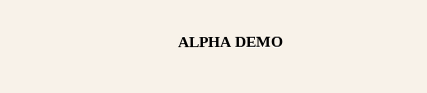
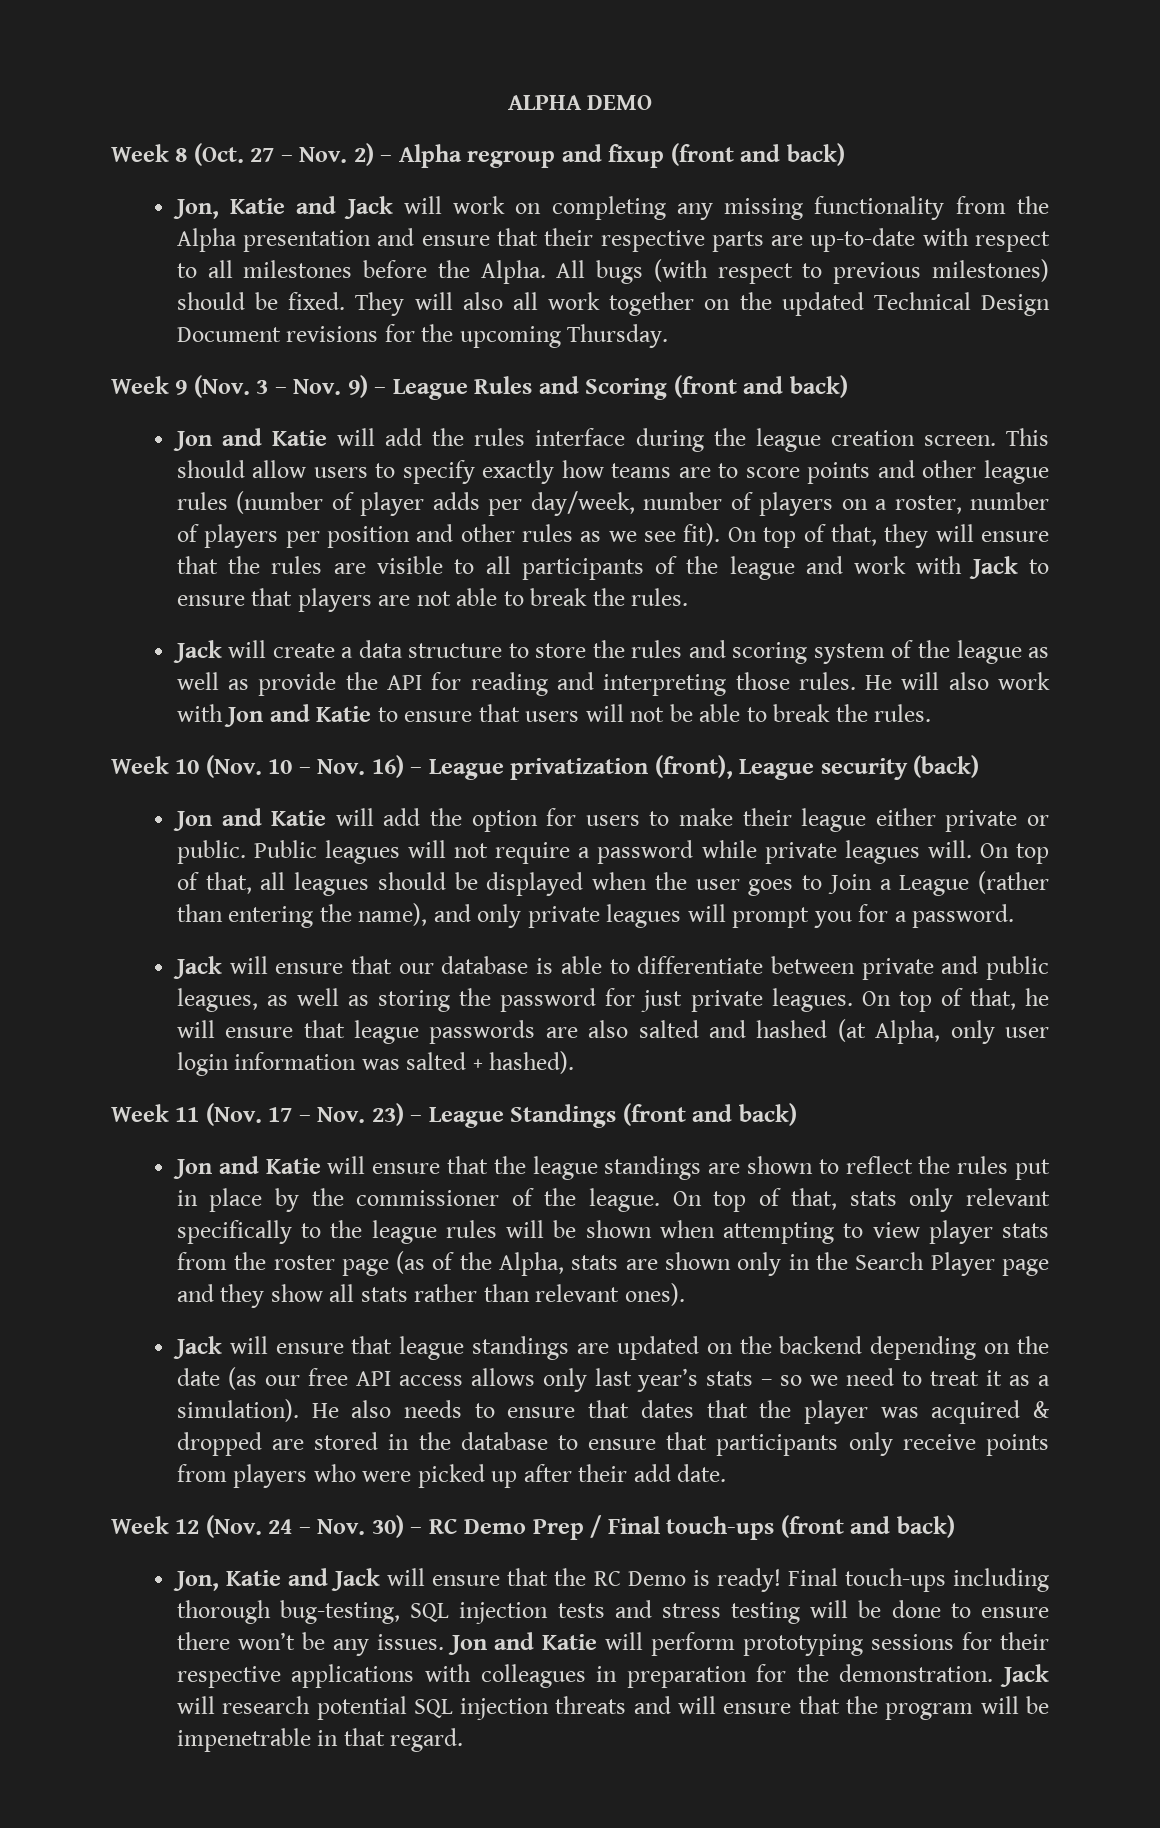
+ Week 8 (Oct. 27 – Nov. 2) – Alpha regroup and fixup (front and back)
+ Jon, Katie and Jack will work on completing any missing functionality from the Alpha presentation and ensure that their respective parts are up-to-date with respect to all milestones before the Alpha. All bugs (with respect to previous milestones) should be fixed. They will also all work together on the updated Technical Design Document revisions for the upcoming Thursday.
+ Week 9 (Nov. 3 – Nov. 9) – League Rules and Scoring (front and back)
+ Jon and Katie will add the rules interface during the league creation screen. This should allow users to specify exactly how teams are to score points and other league rules (number of player adds per day/week, number of players on a roster, number of players per position and other rules as we see fit). On top of that, they will ensure that the rules are visible to all participants of the league and work with Jack to ensure that players are not able to break the rules.
+ Jack will create a data structure to store the rules and scoring system of the league as well as provide the API for reading and interpreting those rules. He will also work with Jon and Katie to ensure that users will not be able to break the rules.
+ Week 10 (Nov. 10 – Nov. 16) – League privatization (front), League security (back)
+ Jon and Katie will add the option for users to make their league either private or public. Public leagues will not require a password while private leagues will. On top of that, all leagues should be displayed when the user goes to Join a League (rather than entering the name), and only private leagues will prompt you for a password.
+ Jack will ensure that our database is able to differentiate between private and public leagues, as well as storing the password for just private leagues. On top of that, he will ensure that league passwords are also salted and hashed (at Alpha, only user login information was salted + hashed).
+ Week 11 (Nov. 17 – Nov. 23) – League Standings (front and back)
+ Jon and Katie will ensure that the league standings are shown to reflect the rules put in place by the commissioner of the league. On top of that, stats only relevant specifically to the league rules will be shown when attempting to view player stats from the roster page (as of the Alpha, stats are shown only in the Search Player page and they show all stats rather than relevant ones).
+ Jack will ensure that league standings are updated on the backend depending on the date (as our free API access allows only last year’s stats – so we need to treat it as a simulation). He also needs to ensure that dates that the player was acquired & dropped are stored in the database to ensure that participants only receive points from players who were picked up after their add date.
+ Week 12 (Nov. 24 – Nov. 30) – RC Demo Prep / Final touch-ups (front and back)
+ Jon, Katie and Jack will ensure that the RC Demo is ready! Final touch-ups including thorough bug-testing, SQL injection tests and stress testing will be done to ensure there won’t be any issues. Jon and Katie will perform prototyping sessions for their respective applications with colleagues in preparation for the demonstration. Jack will research potential SQL injection threats and will ensure that the program will be impenetrable in that regard.

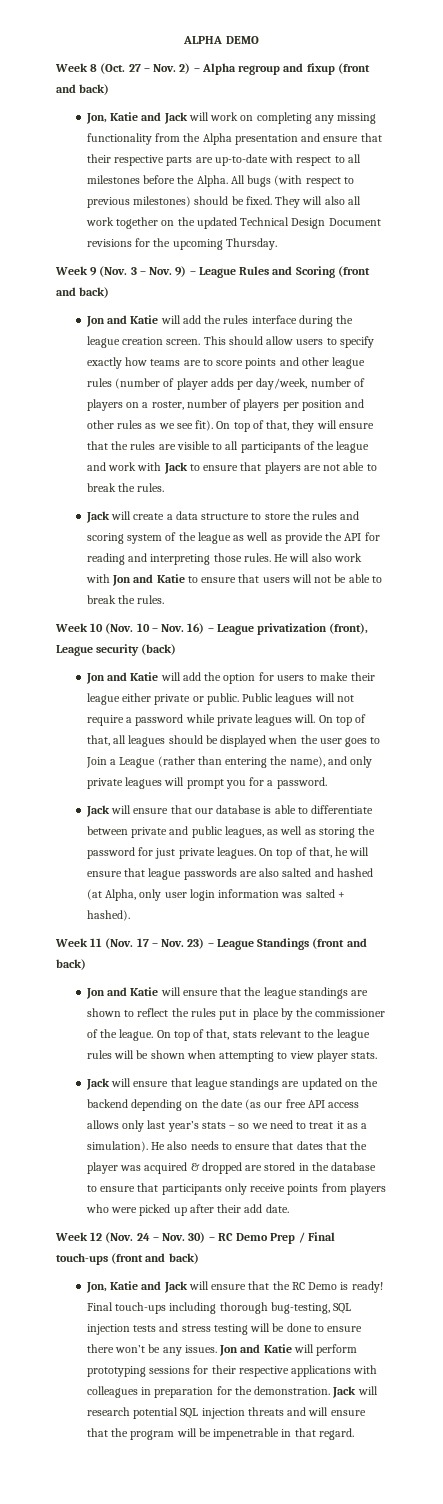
- On top of that, stats only relevant specifically to the league rules will be shown when attempting to view player stats from the roster page (as of the Alpha, stats are shown only in the Search Player page and they show all stats rather than relevant ones).
+ On top of that, stats relevant to the league rules will be shown when attempting to view player stats.

